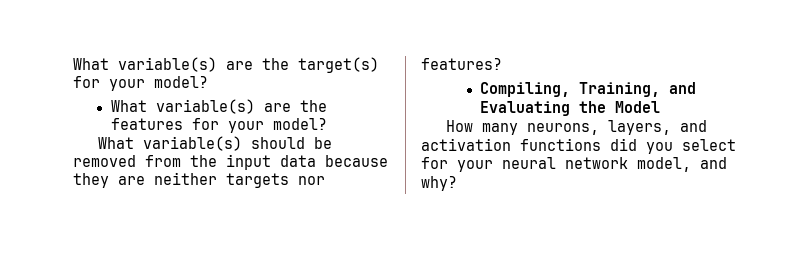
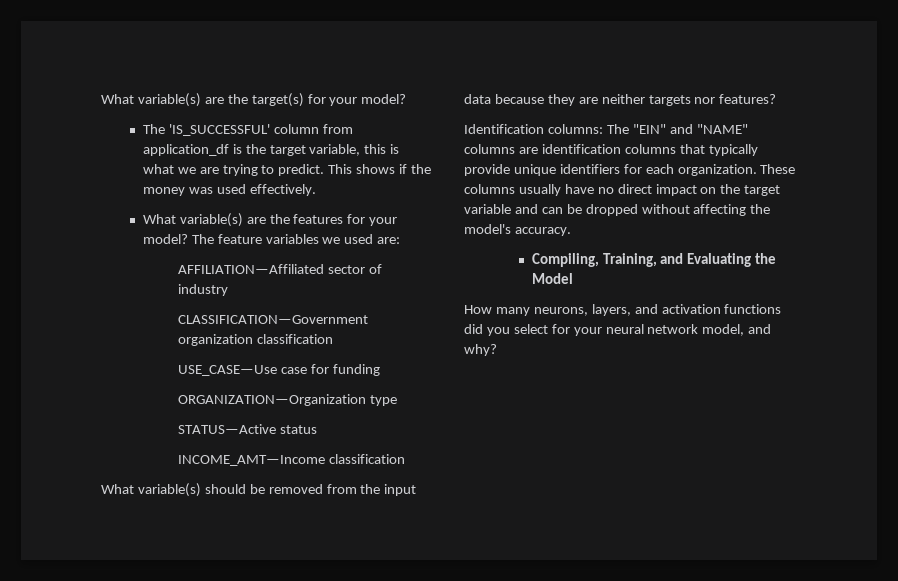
+ The 'IS_SUCCESSFUL' column from application_df is the target variable, this is what we are trying to predict. This shows if the money was used effectively.
+ The feature variables we used are:
+ AFFILIATION—Affiliated sector of industry
+ CLASSIFICATION—Government organization classification
+ USE_CASE—Use case for funding
+ ORGANIZATION—Organization type
+ STATUS—Active status
+ INCOME_AMT—Income classification
+ Identification columns: The "EIN" and "NAME" columns are identification columns that typically provide unique identifiers for each organization. These columns usually have no direct impact on the target variable and can be dropped without affecting the model's accuracy.

